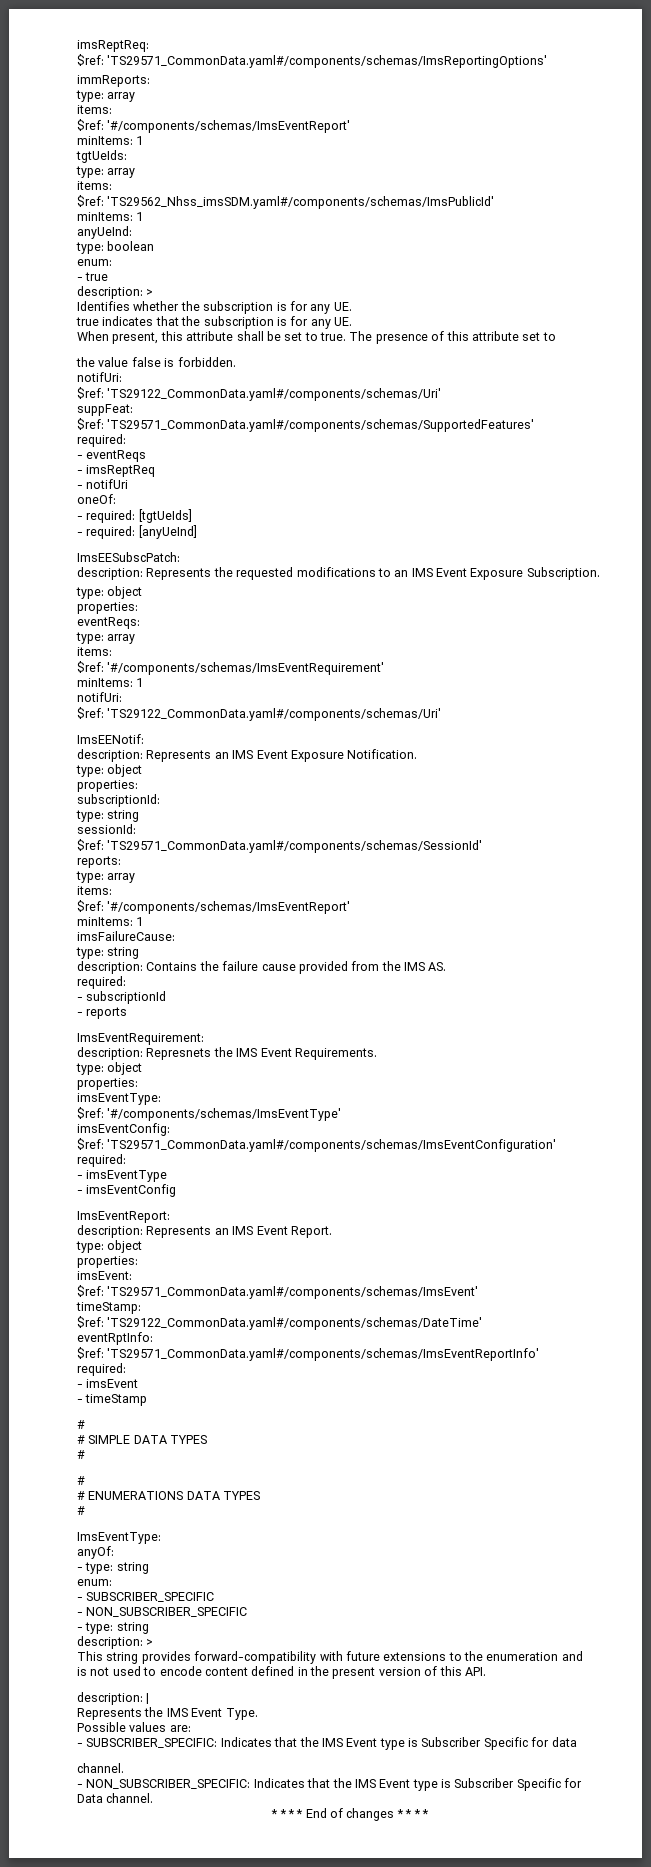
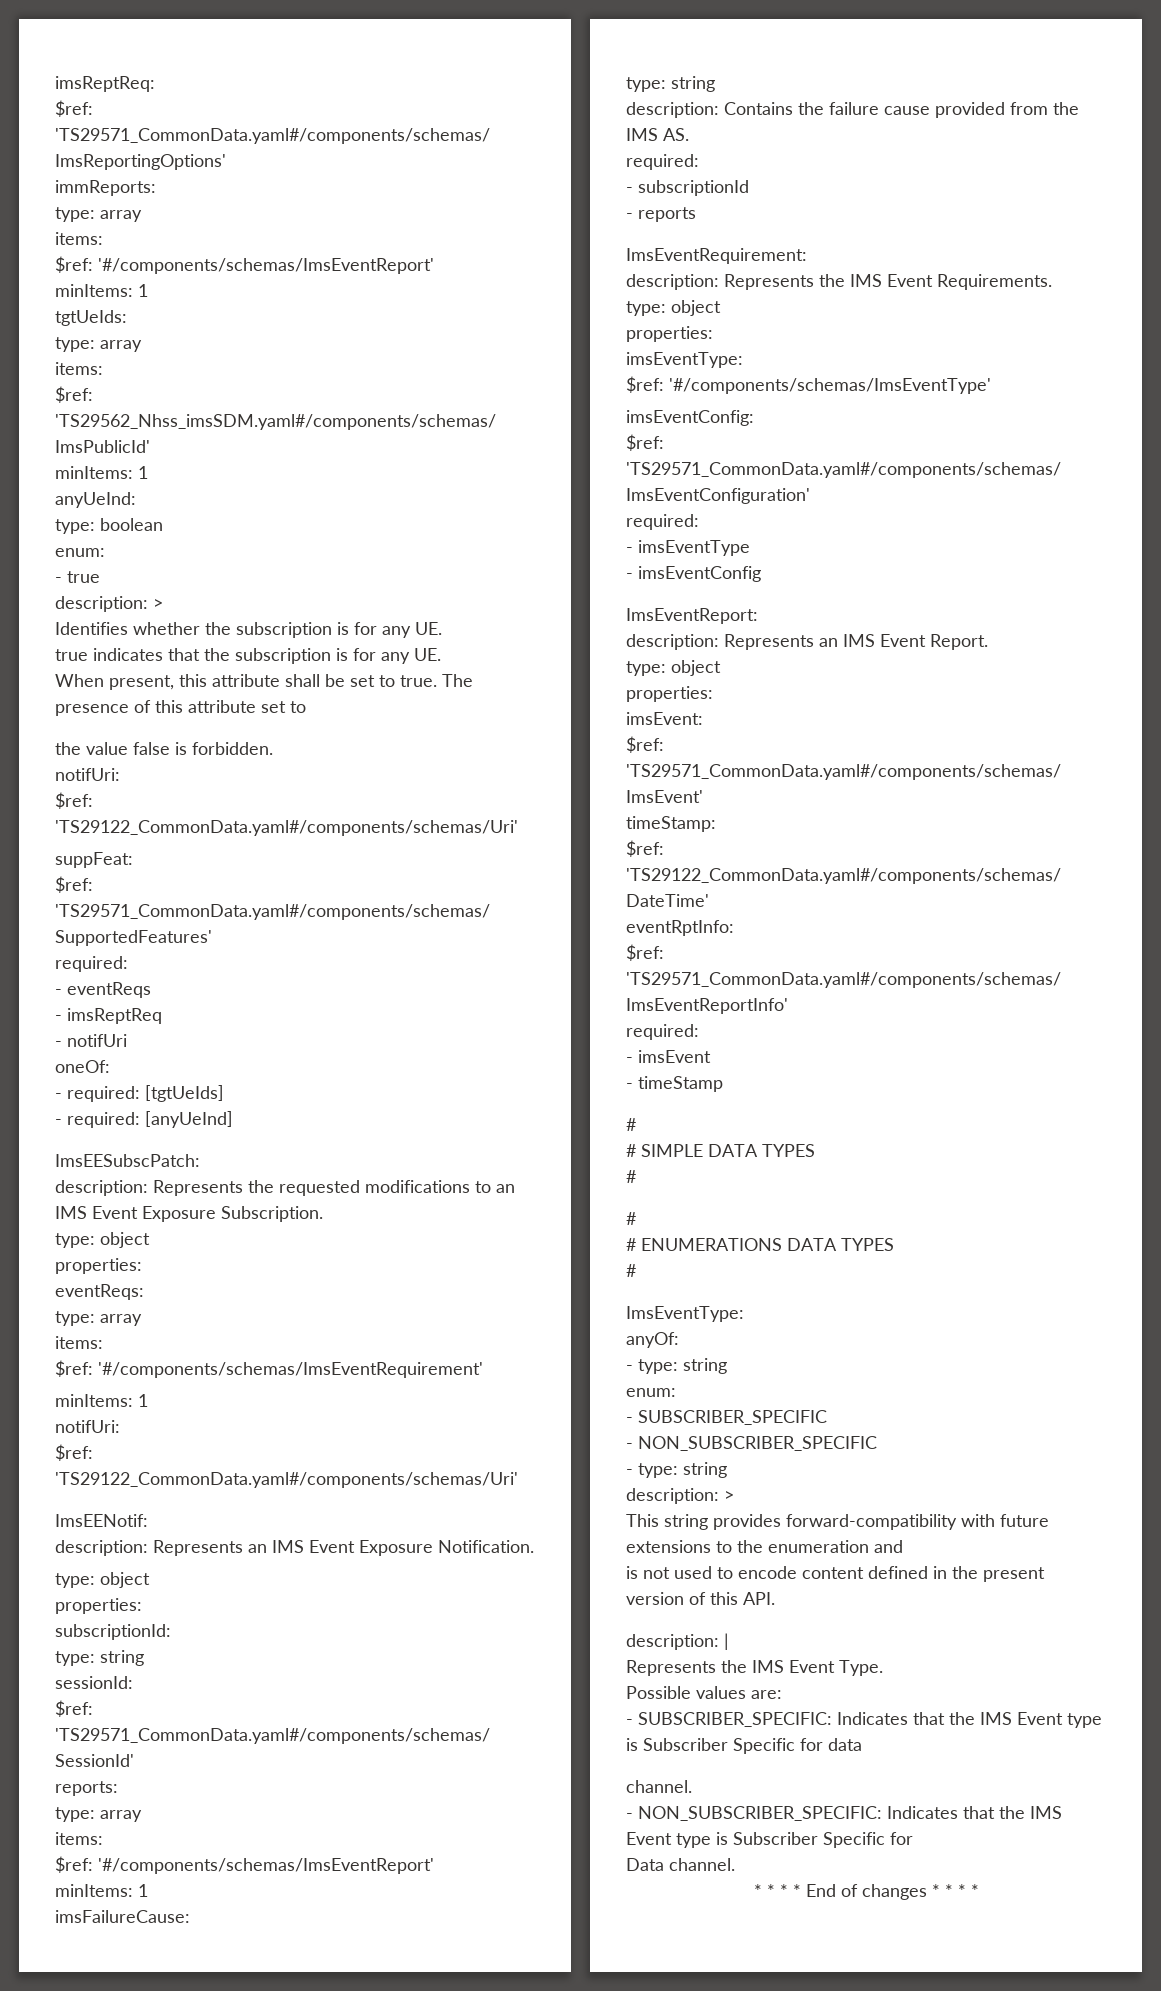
- description: Represnets the IMS Event Requirements.
+ description: Represents the IMS Event Requirements.

